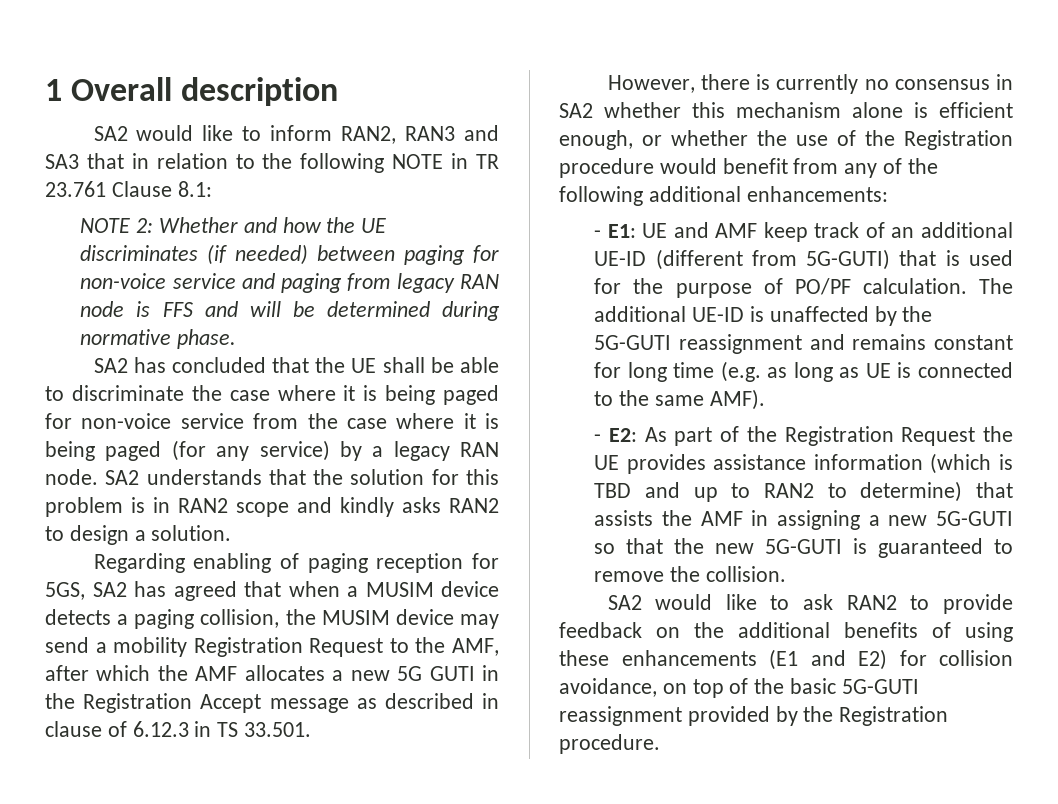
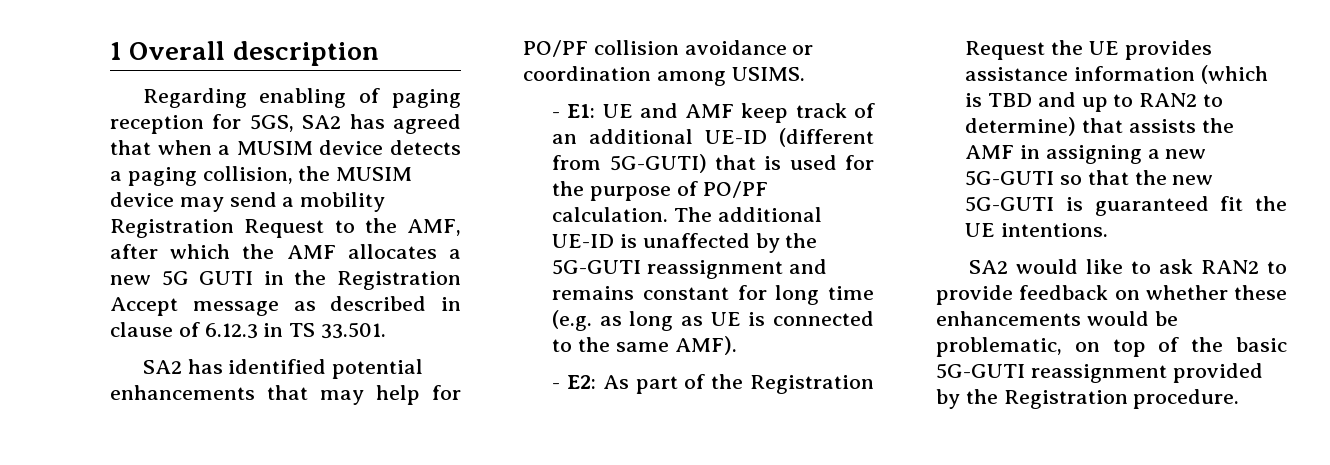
- SA2 would like to inform RAN2, RAN3 and SA3 that in relation to the following NOTE in TR 23.761 Clause 8.1:
- NOTE 2: Whether and how the UE discriminates (if needed) between paging for non-voice service and paging from legacy RAN node is FFS and will be determined during normative phase.
- SA2 has concluded that the UE shall be able to discriminate the case where it is being paged for non-voice service from the case where it is being paged (for any service) by a legacy RAN node. SA2 understands that the solution for this problem is in RAN2 scope and kindly asks RAN2 to design a solution.
- However, there is currently no consensus in SA2 whether this mechanism alone is efficient enough, or whether the use of the Registration procedure would benefit from any of the following additional enhancements:
+ SA2 has identified potential enhancements that may help for PO/PF collision avoidance or coordination among USIMS.
- - E2: As part of the Registration Request the UE provides assistance information (which is TBD and up to RAN2 to determine) that assists the AMF in assigning a new 5G-GUTI so that the new 5G-GUTI is guaranteed to remove the collision.
+ - E2: As part of the Registration Request the UE provides assistance information (which is TBD and up to RAN2 to determine) that assists the AMF in assigning a new 5G-GUTI so that the new 5G-GUTI is guaranteed fit the UE intentions.
- SA2 would like to ask RAN2 to provide feedback on the additional benefits of using these enhancements (E1 and E2) for collision avoidance, on top of the basic 5G-GUTI reassignment provided by the Registration procedure.
+ SA2 would like to ask RAN2 to provide feedback on whether these enhancements would be problematic, on top of the basic 5G-GUTI reassignment provided by the Registration procedure.

